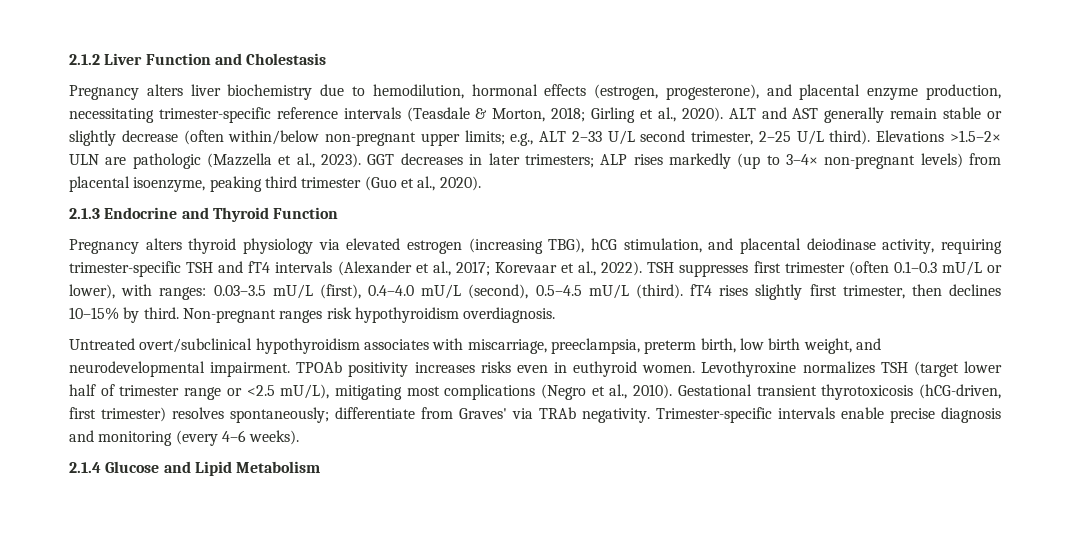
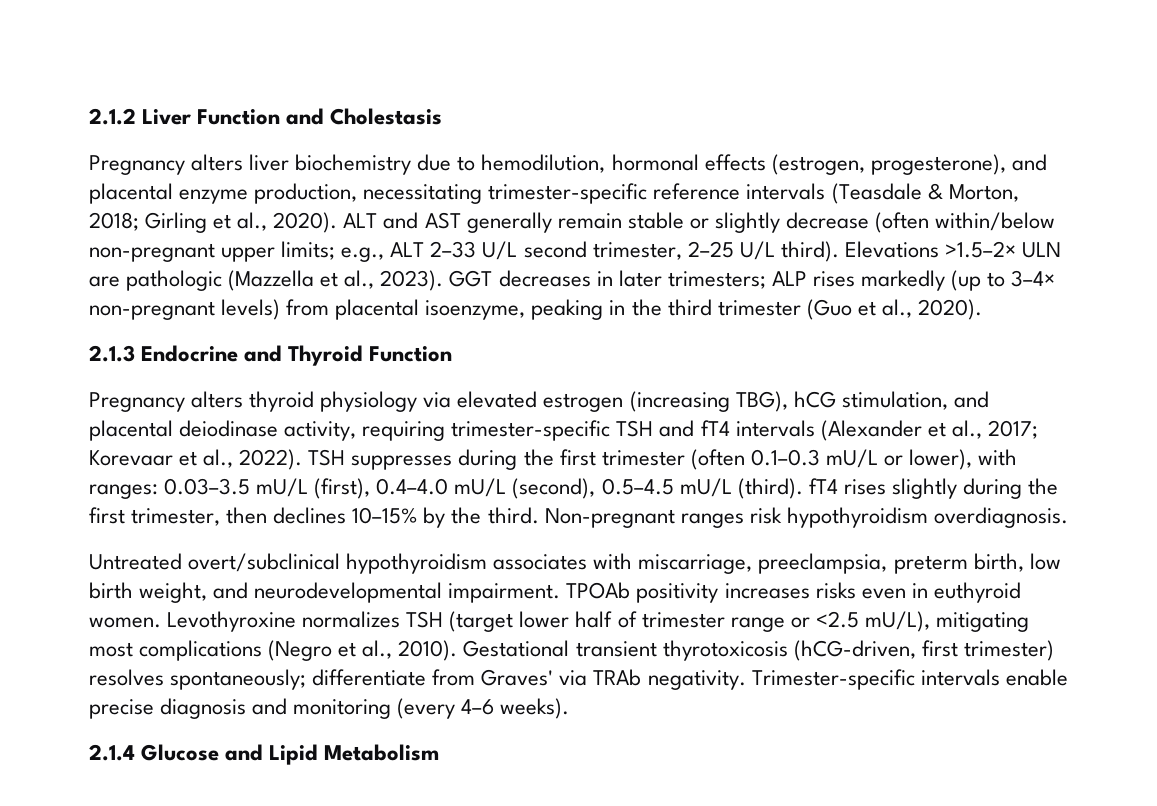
- GGT decreases in later trimesters; ALP rises markedly (up to 3–4× non-pregnant levels) from placental isoenzyme, peaking third trimester (Guo et al., 2020).
+ GGT decreases in later trimesters; ALP rises markedly (up to 3–4× non-pregnant levels) from placental isoenzyme, peaking in the third trimester (Guo et al., 2020).
- TSH suppresses first trimester (often 0.1–0.3 mU/L or lower), with ranges: 0.03–3.5 mU/L (first), 0.4–4.0 mU/L (second), 0.5–4.5 mU/L (third). fT4 rises slightly first trimester, then declines 10–15% by third.
+ TSH suppresses during the first trimester (often 0.1–0.3 mU/L or lower), with ranges: 0.03–3.5 mU/L (first), 0.4–4.0 mU/L (second), 0.5–4.5 mU/L (third). fT4 rises slightly during the first trimester, then declines 10–15% by the third.

